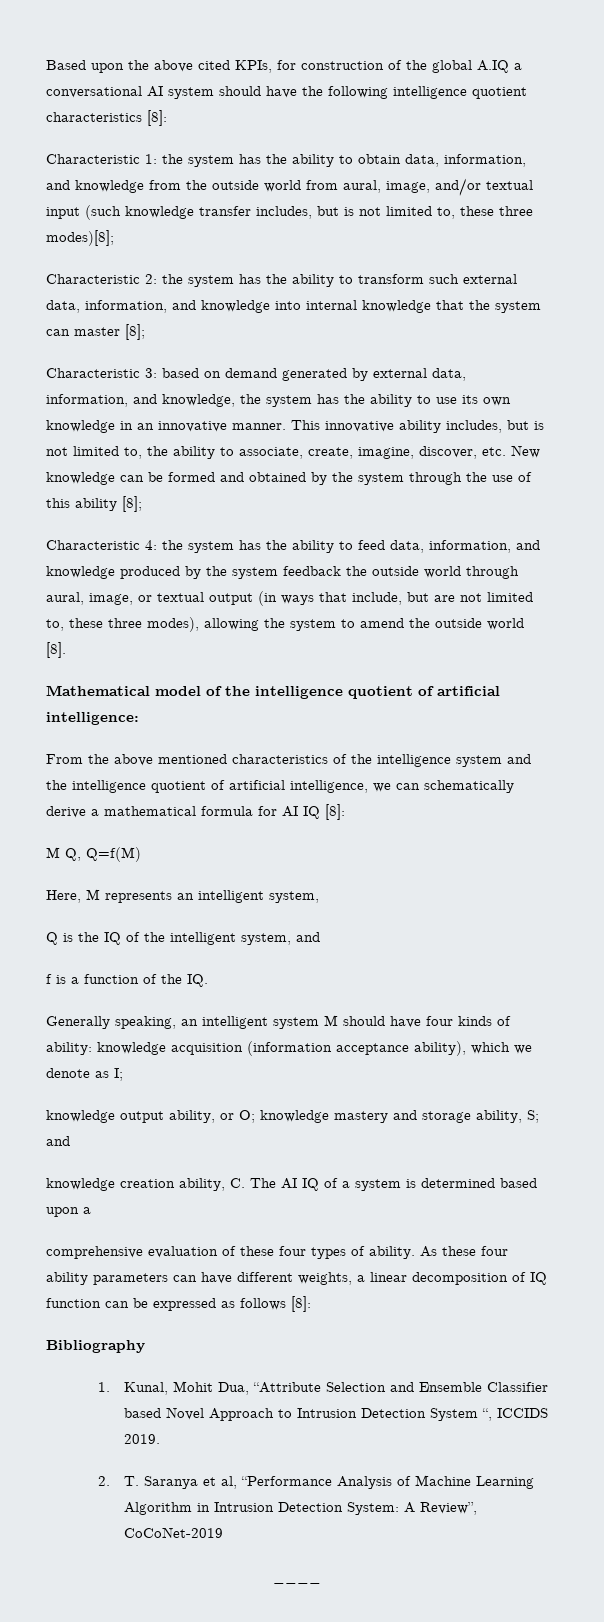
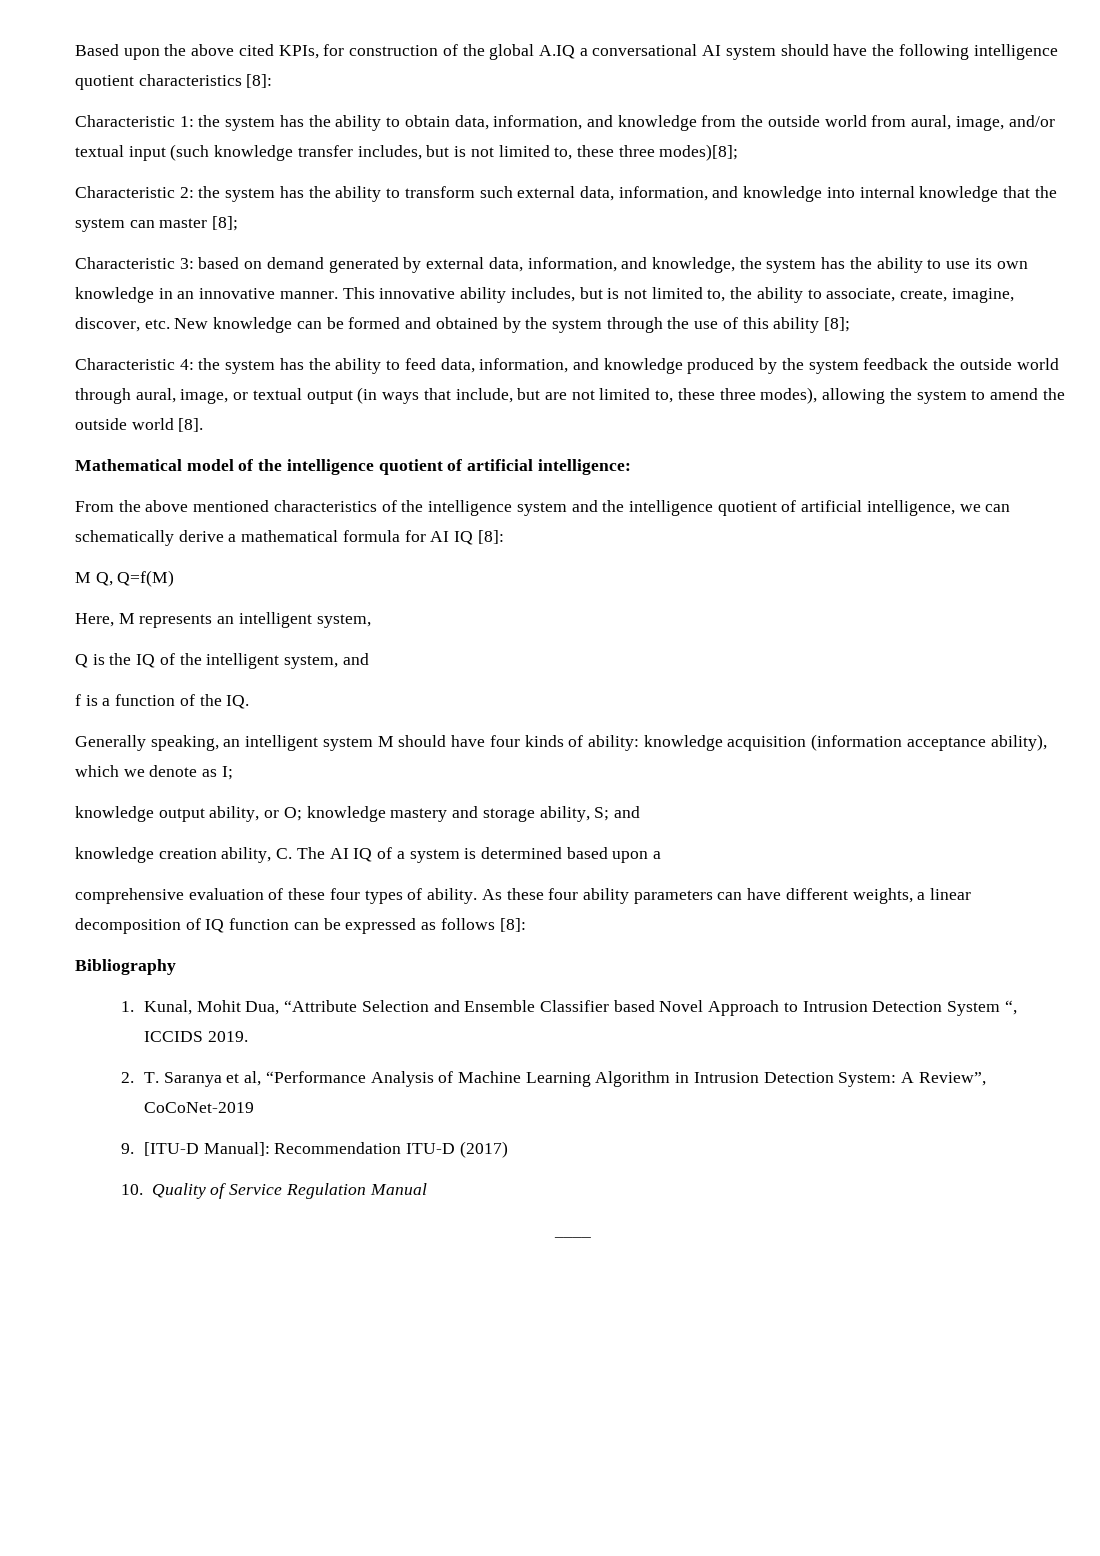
+ 9. [ITU-D Manual]: Recommendation ITU-D (2017)
+ 10. Quality of Service Regulation Manual

